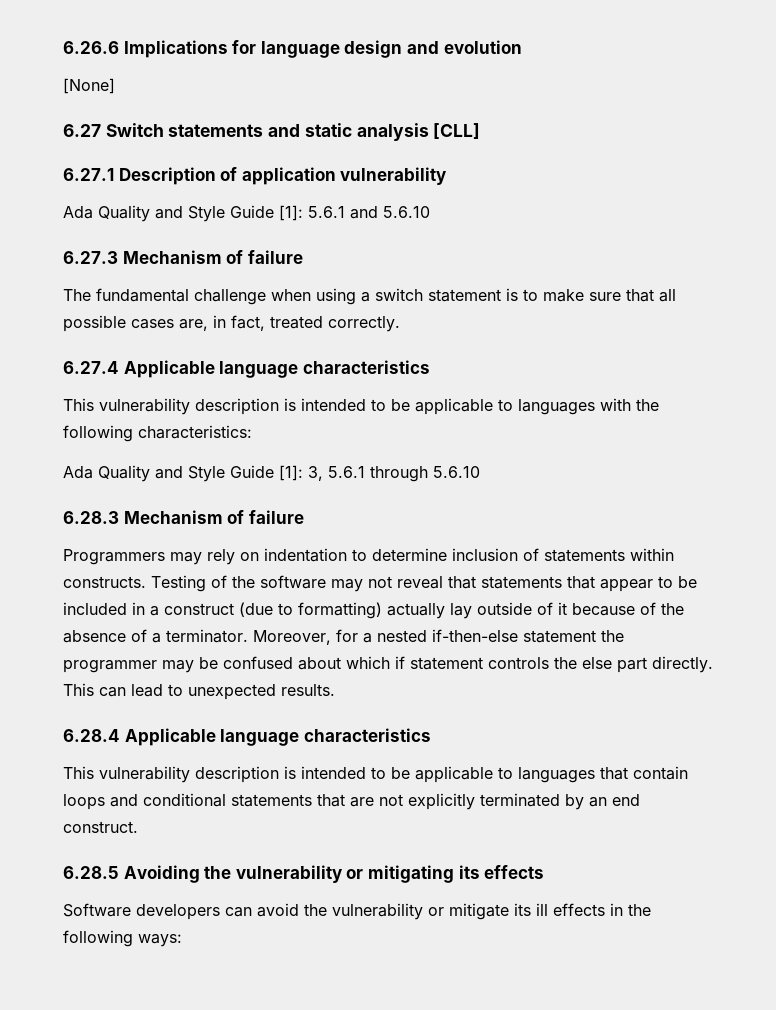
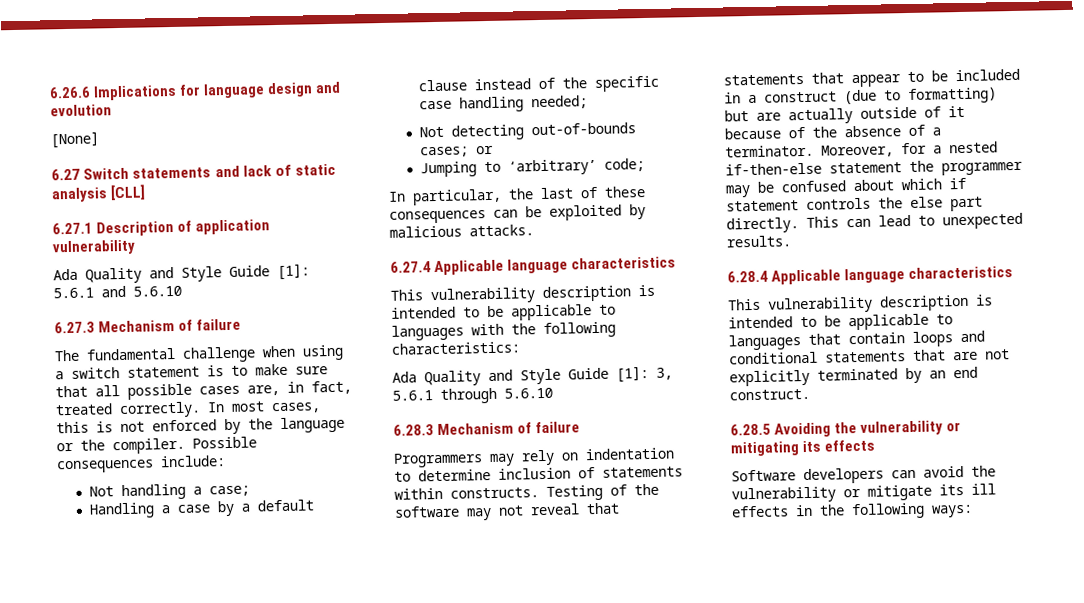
- 6.27 Switch statements and static analysis [CLL]
+ 6.27 Switch statements and lack of static analysis [CLL]
+ In most cases, this is not enforced by the language or the compiler. Possible consequences include:
+ Not handling a case;
+ Handling a case by a default clause instead of the specific case handling needed;
+ Not detecting out-of-bounds cases; or
+ Jumping to ‘arbitrary’ code;
+ In particular, the last of these consequences can be exploited by malicious attacks.
- Testing of the software may not reveal that statements that appear to be included in a construct (due to formatting) actually lay outside of it because of the absence of a terminator.
+ Testing of the software may not reveal that statements that appear to be included in a construct (due to formatting) but are actually outside of it because of the absence of a terminator.

